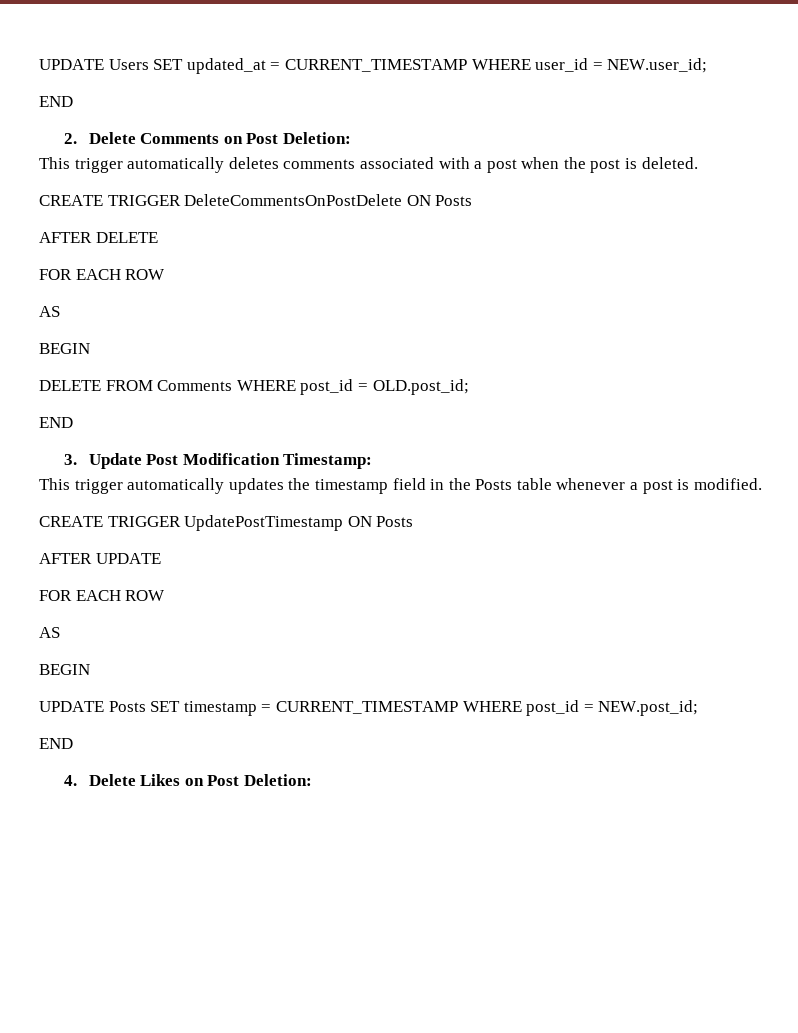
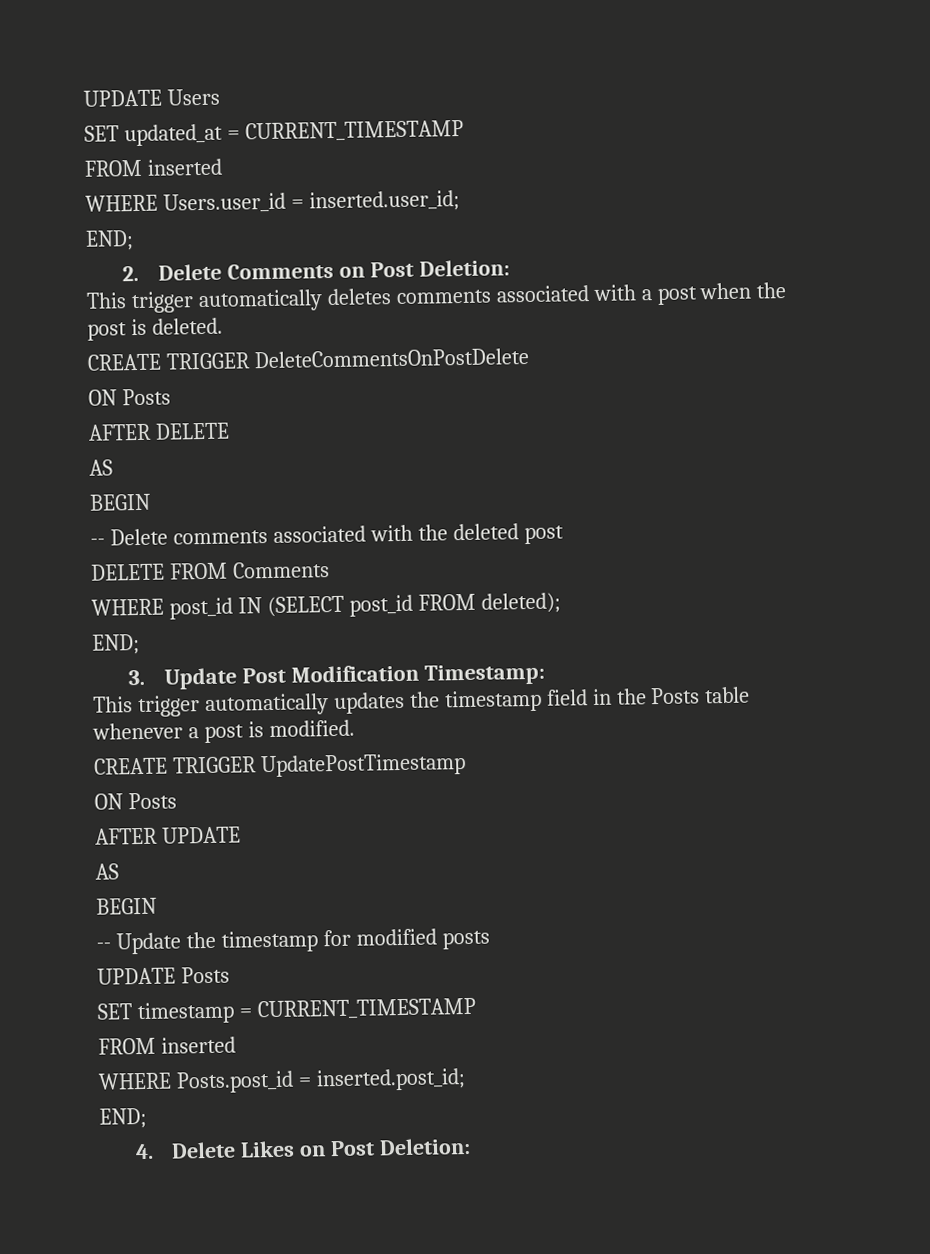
- UPDATE Users SET updated_at = CURRENT_TIMESTAMP WHERE user_id = NEW.user_id;
- END
+ UPDATE Users
+ SET updated_at = CURRENT_TIMESTAMP
+ FROM inserted
+ WHERE Users.user_id = inserted.user_id;
+ END;
- CREATE TRIGGER DeleteCommentsOnPostDelete ON Posts
+ CREATE TRIGGER DeleteCommentsOnPostDelete
+ ON Posts
  AFTER DELETE
- FOR EACH ROW
  AS
  BEGIN
+ -- Delete comments associated with the deleted post
- DELETE FROM Comments WHERE post_id = OLD.post_id;
- END
+ DELETE FROM Comments
+ WHERE post_id IN (SELECT post_id FROM deleted);
+ END;
- CREATE TRIGGER UpdatePostTimestamp ON Posts
+ CREATE TRIGGER UpdatePostTimestamp
+ ON Posts
  AFTER UPDATE
- FOR EACH ROW
  AS
  BEGIN
+ -- Update the timestamp for modified posts
- UPDATE Posts SET timestamp = CURRENT_TIMESTAMP WHERE post_id = NEW.post_id;
- END
+ UPDATE Posts
+ SET timestamp = CURRENT_TIMESTAMP
+ FROM inserted
+ WHERE Posts.post_id = inserted.post_id;
+ END;

